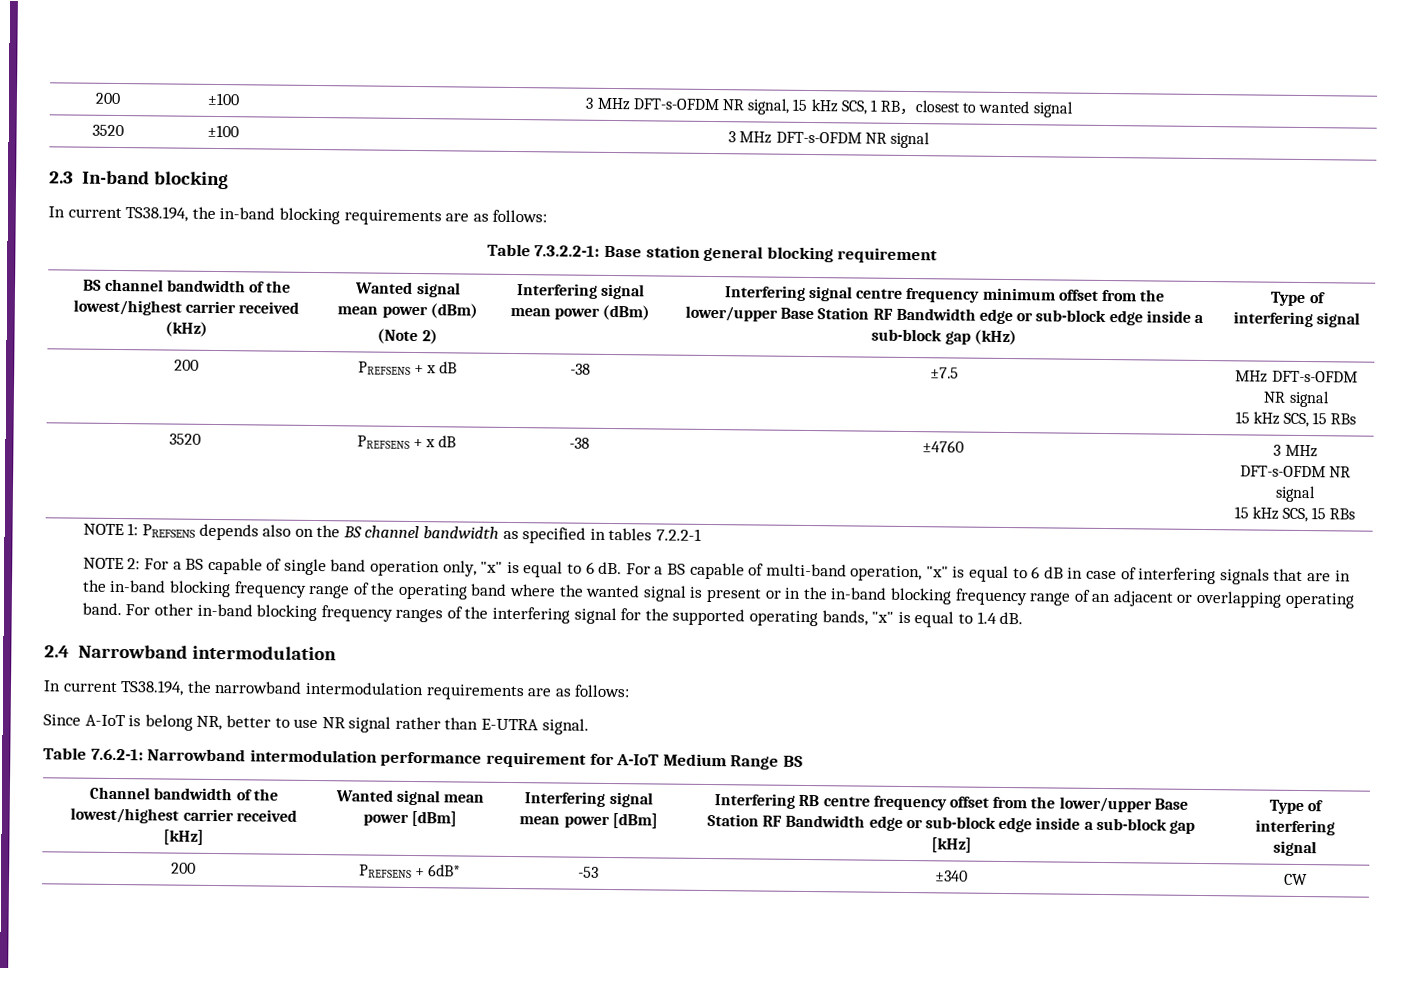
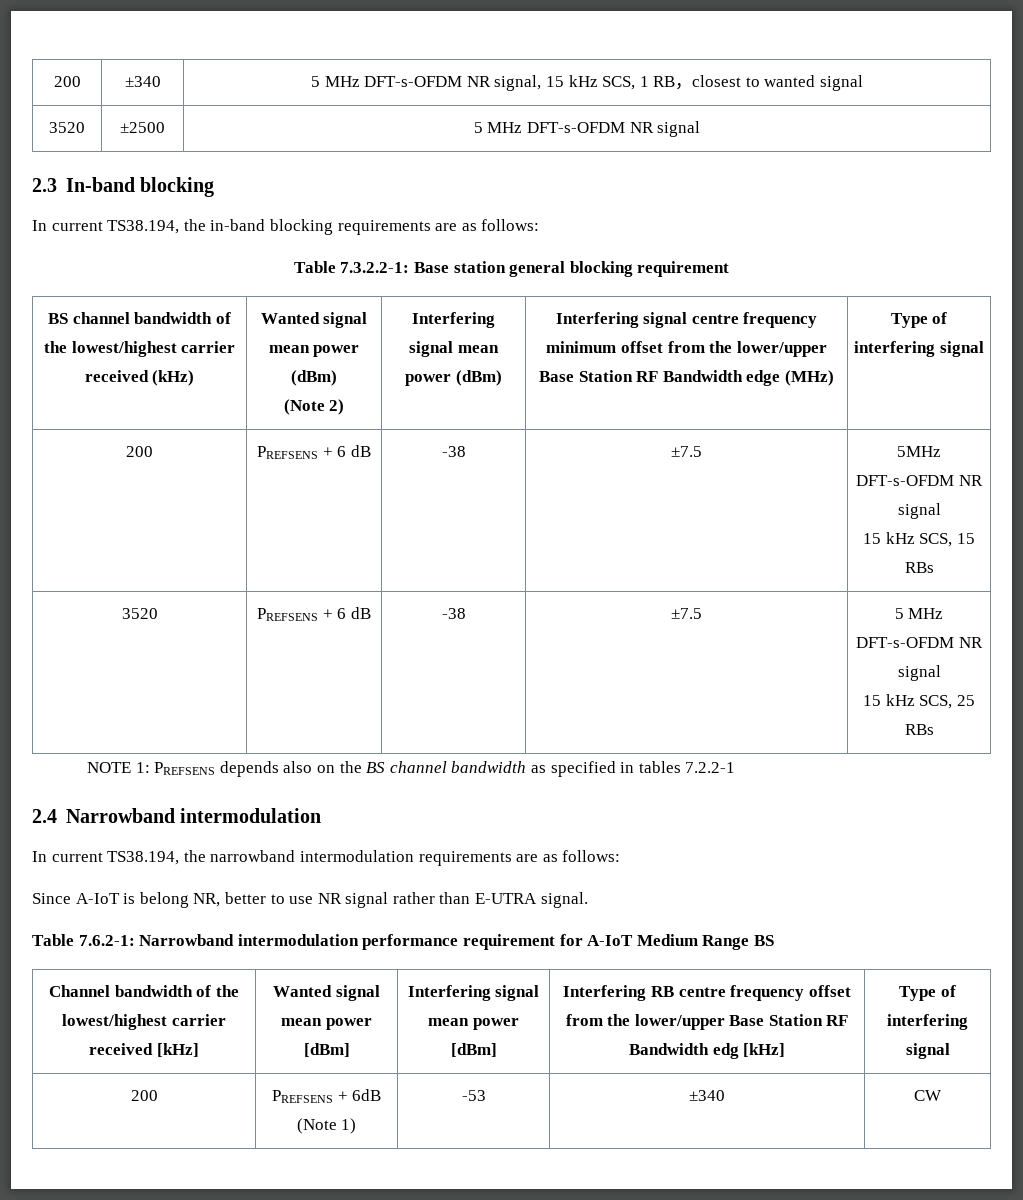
- 200 | ±100 | 3 MHz DFT-s-OFDM NR signal, 15 kHz SCS, 1 RB，closest to wanted signal
+ 200 | ±340 | 5 MHz DFT-s-OFDM NR signal, 15 kHz SCS, 1 RB，closest to wanted signal
- 3520 | ±100 | 3 MHz DFT-s-OFDM NR signal
+ 3520 | ±2500 | 5 MHz DFT-s-OFDM NR signal
- Interfering signal centre frequency minimum offset from the lower/upper Base Station RF Bandwidth edge or sub-block edge inside a sub-block gap (kHz) | Type of interfering signal
- 200 | PREFSENS + x dB | -38 | ±7.5 | MHz DFT-s-OFDM NR signal
+ Interfering signal centre frequency minimum offset from the lower/upper Base Station RF Bandwidth edge (MHz) | Type of interfering signal
+ 200 | PREFSENS + 6 dB | -38 | ±7.5 | 5MHz DFT-s-OFDM NR signal
- 3520 | PREFSENS + x dB | -38 | ±4760 | 3 MHz DFT-s-OFDM NR signal
- 15 kHz SCS, 15 RBs
+ 3520 | PREFSENS + 6 dB | -38 | ±7.5 | 5 MHz DFT-s-OFDM NR signal
+ 15 kHz SCS, 25 RBs
- NOTE 2: For a BS capable of single band operation only, "x" is equal to 6 dB. For a BS capable of multi-band operation, "x" is equal to 6 dB in case of interfering signals that are in the in-band blocking frequency range of the operating band where the wanted signal is present or in the in-band blocking frequency range of an adjacent or overlapping operating band. For other in-band blocking frequency ranges of the interfering signal for the supported operating bands, "x" is equal to 1.4 dB.
- Interfering RB centre frequency offset from the lower/upper Base Station RF Bandwidth edge or sub-block edge inside a sub-block gap [kHz]
+ Interfering RB centre frequency offset from the lower/upper Base Station RF Bandwidth edg [kHz]
- 200 | PREFSENS + 6dB* | -53 | ±340 | CW
+ 200 | PREFSENS + 6dB (Note 1) | -53 | ±340 | CW

